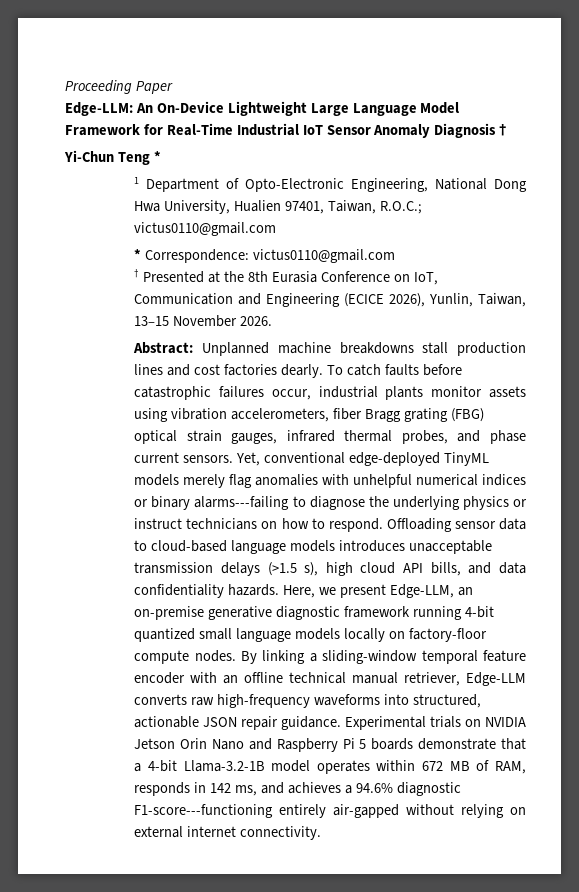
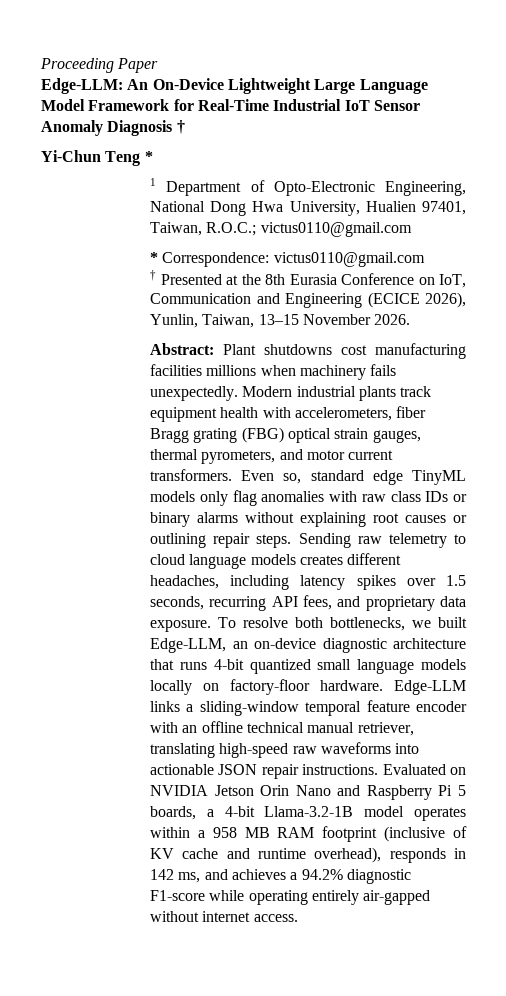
- Abstract: Unplanned machine breakdowns stall production lines and cost factories dearly. To catch faults before catastrophic failures occur, industrial plants monitor assets using vibration accelerometers, fiber Bragg grating (FBG) optical strain gauges, infrared thermal probes, and phase current sensors. Yet, conventional edge-deployed TinyML models merely flag anomalies with unhelpful numerical indices or binary alarms---failing to diagnose the underlying physics or instruct technicians on how to respond. Offloading sensor data to cloud-based language models introduces unacceptable transmission delays (>1.5 s), high cloud API bills, and data confidentiality hazards. Here, we present Edge-LLM, an on-premise generative diagnostic framework running 4-bit quantized small language models locally on factory-floor compute nodes. By linking a sliding-window temporal feature encoder with an offline technical manual retriever, Edge-LLM converts raw high-frequency waveforms into structured, actionable JSON repair guidance. Experimental trials on NVIDIA Jetson Orin Nano and Raspberry Pi 5 boards demonstrate that a 4-bit Llama-3.2-1B model operates within 672 MB of RAM, responds in 142 ms, and achieves a 94.6% diagnostic F1-score---functioning entirely air-gapped without relying on external internet connectivity.
+ Abstract: Plant shutdowns cost manufacturing facilities millions when machinery fails unexpectedly. Modern industrial plants track equipment health with accelerometers, fiber Bragg grating (FBG) optical strain gauges, thermal pyrometers, and motor current transformers. Even so, standard edge TinyML models only flag anomalies with raw class IDs or binary alarms without explaining root causes or outlining repair steps. Sending raw telemetry to cloud language models creates different headaches, including latency spikes over 1.5 seconds, recurring API fees, and proprietary data exposure. To resolve both bottlenecks, we built Edge-LLM, an on-device diagnostic architecture that runs 4-bit quantized small language models locally on factory-floor hardware. Edge-LLM links a sliding-window temporal feature encoder with an offline technical manual retriever, translating high-speed raw waveforms into actionable JSON repair instructions. Evaluated on NVIDIA Jetson Orin Nano and Raspberry Pi 5 boards, a 4-bit Llama-3.2-1B model operates within a 958 MB RAM footprint (inclusive of KV cache and runtime overhead), responds in 142 ms, and achieves a 94.2% diagnostic F1-score while operating entirely air-gapped without internet access.

